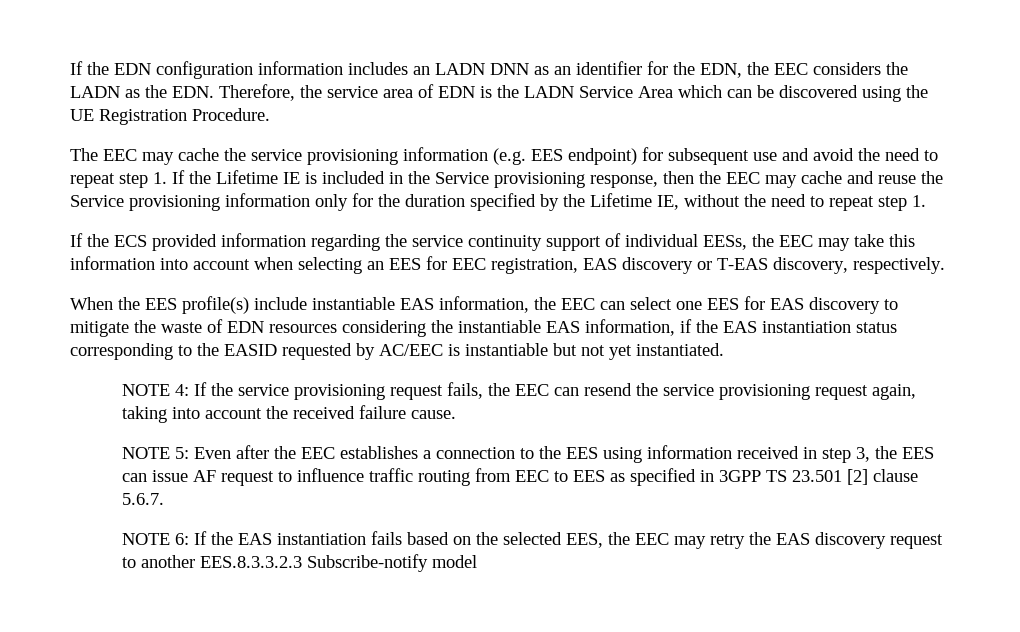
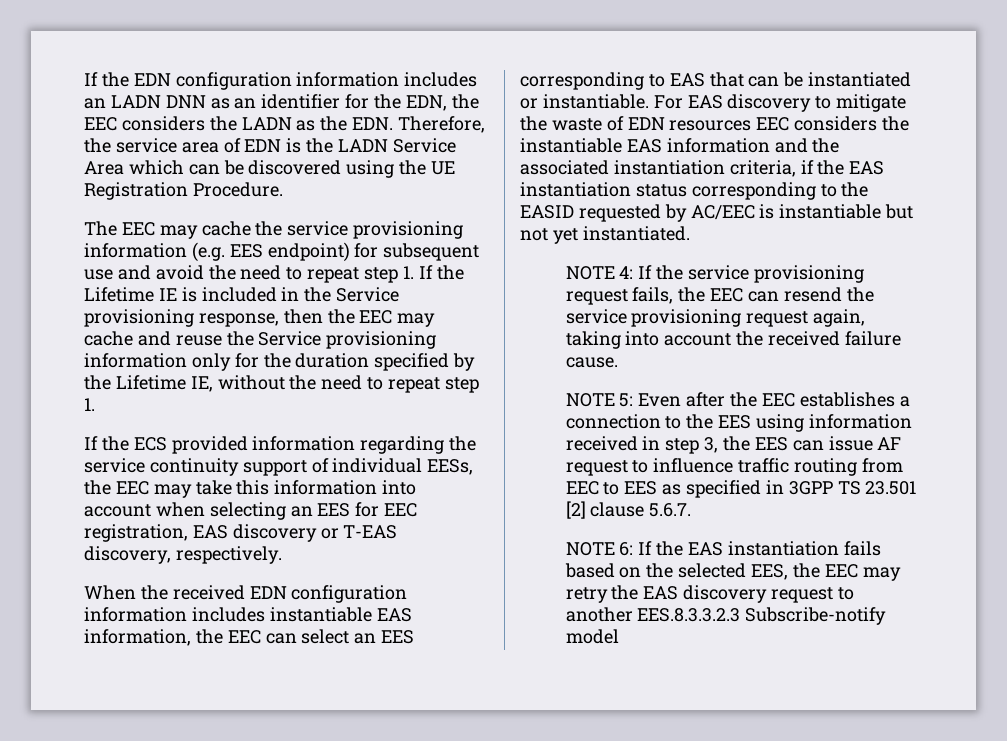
- When the EES profile(s) include instantiable EAS information, the EEC can select one EES for EAS discovery to mitigate the waste of EDN resources considering the instantiable EAS information, if the EAS instantiation status corresponding to the EASID requested by AC/EEC is instantiable but not yet instantiated.
+ When the received EDN configuration information includes instantiable EAS information, the EEC can select an EES corresponding to EAS that can be instantiated or instantiable. For EAS discovery to mitigate the waste of EDN resources EEC considers the instantiable EAS information and the associated instantiation criteria, if the EAS instantiation status corresponding to the EASID requested by AC/EEC is instantiable but not yet instantiated.

